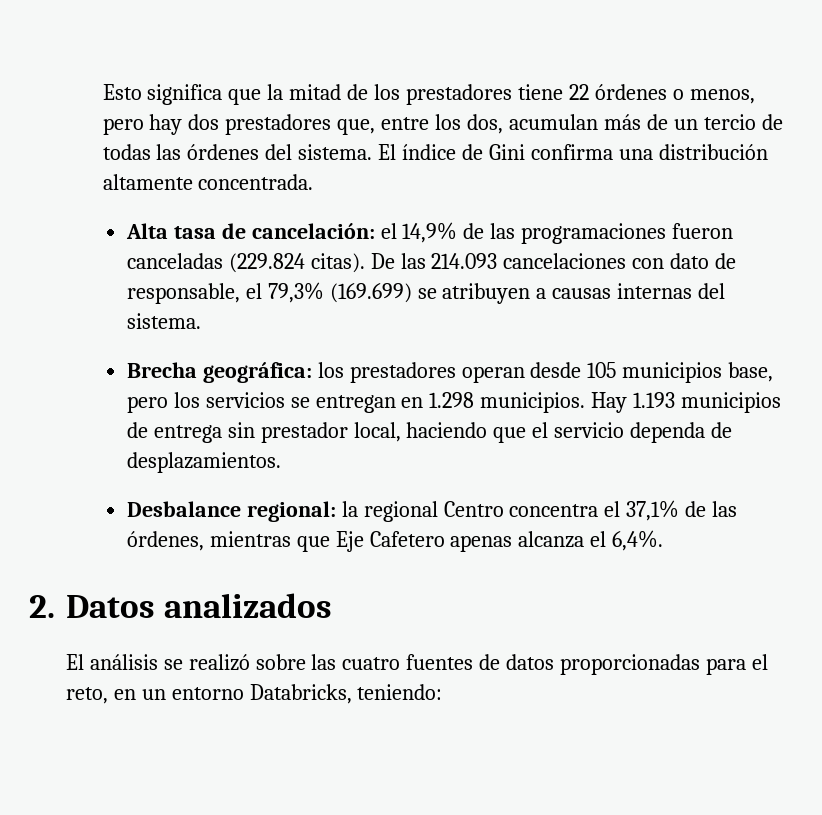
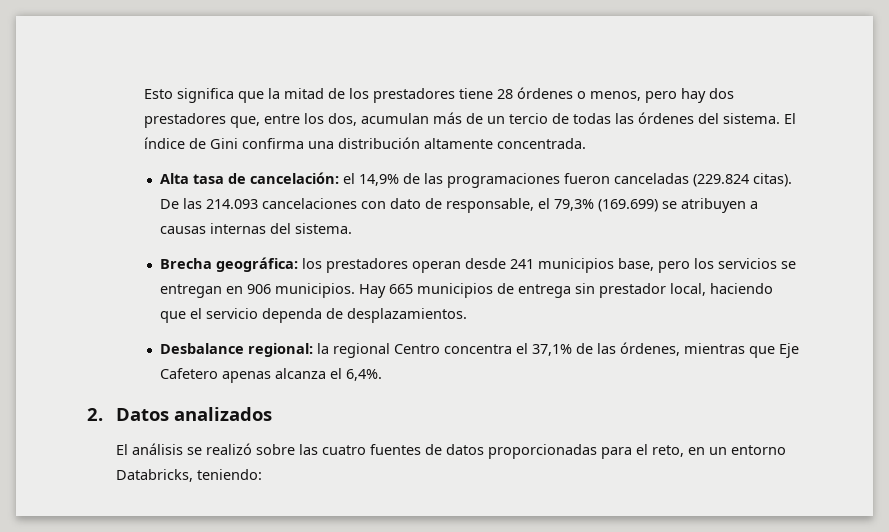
- Esto significa que la mitad de los prestadores tiene 22 órdenes o menos, pero hay dos prestadores que, entre los dos, acumulan más de un tercio de todas las órdenes del sistema.
+ Esto significa que la mitad de los prestadores tiene 28 órdenes o menos, pero hay dos prestadores que, entre los dos, acumulan más de un tercio de todas las órdenes del sistema.
- Brecha geográfica: los prestadores operan desde 105 municipios base, pero los servicios se entregan en 1.298 municipios.
+ Brecha geográfica: los prestadores operan desde 241 municipios base, pero los servicios se entregan en 906 municipios.
- Hay 1.193 municipios de entrega sin prestador local, haciendo que el servicio dependa de desplazamientos.
+ Hay 665 municipios de entrega sin prestador local, haciendo que el servicio dependa de desplazamientos.

